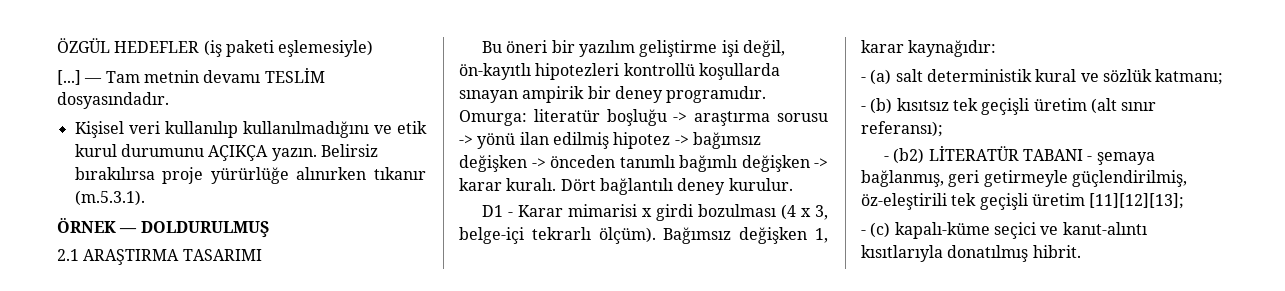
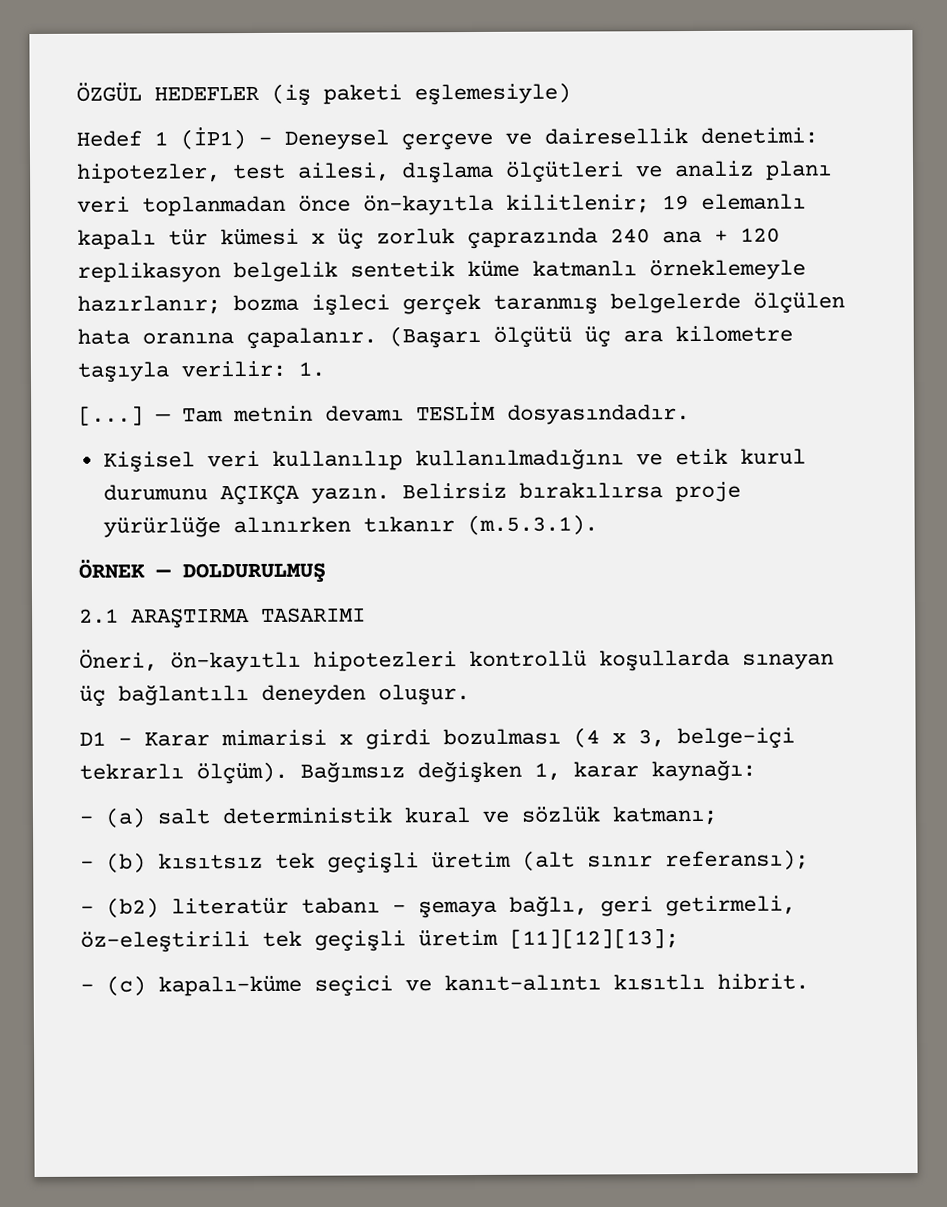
+ Hedef 1 (İP1) - Deneysel çerçeve ve dairesellik denetimi: hipotezler, test ailesi, dışlama ölçütleri ve analiz planı veri toplanmadan önce ön-kayıtla kilitlenir; 19 elemanlı kapalı tür kümesi x üç zorluk çaprazında 240 ana + 120 replikasyon belgelik sentetik küme katmanlı örneklemeyle hazırlanır; bozma işleci gerçek taranmış belgelerde ölçülen hata oranına çapalanır. (Başarı ölçütü üç ara kilometre taşıyla verilir: 1.
- Bu öneri bir yazılım geliştirme işi değil, ön-kayıtlı hipotezleri kontrollü koşullarda sınayan ampirik bir deney programıdır. Omurga: literatür boşluğu -> araştırma sorusu -> yönü ilan edilmiş hipotez -> bağımsız değişken -> önceden tanımlı bağımlı değişken -> karar kuralı. Dört bağlantılı deney kurulur.
+ Öneri, ön-kayıtlı hipotezleri kontrollü koşullarda sınayan üç bağlantılı deneyden oluşur.
- Bağımsız değişken 1, karar kaynağıdır:
+ Bağımsız değişken 1, karar kaynağı:
- - (b2) LİTERATÜR TABANI - şemaya bağlanmış, geri getirmeyle güçlendirilmiş, öz-eleştirili tek geçişli üretim [11][12][13];
+ - (b2) literatür tabanı - şemaya bağlı, geri getirmeli, öz-eleştirili tek geçişli üretim [11][12][13];
- - (c) kapalı-küme seçici ve kanıt-alıntı kısıtlarıyla donatılmış hibrit.
+ - (c) kapalı-küme seçici ve kanıt-alıntı kısıtlı hibrit.

